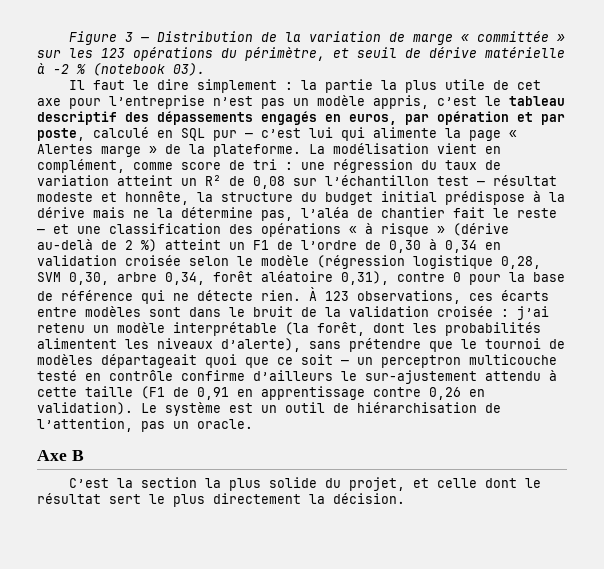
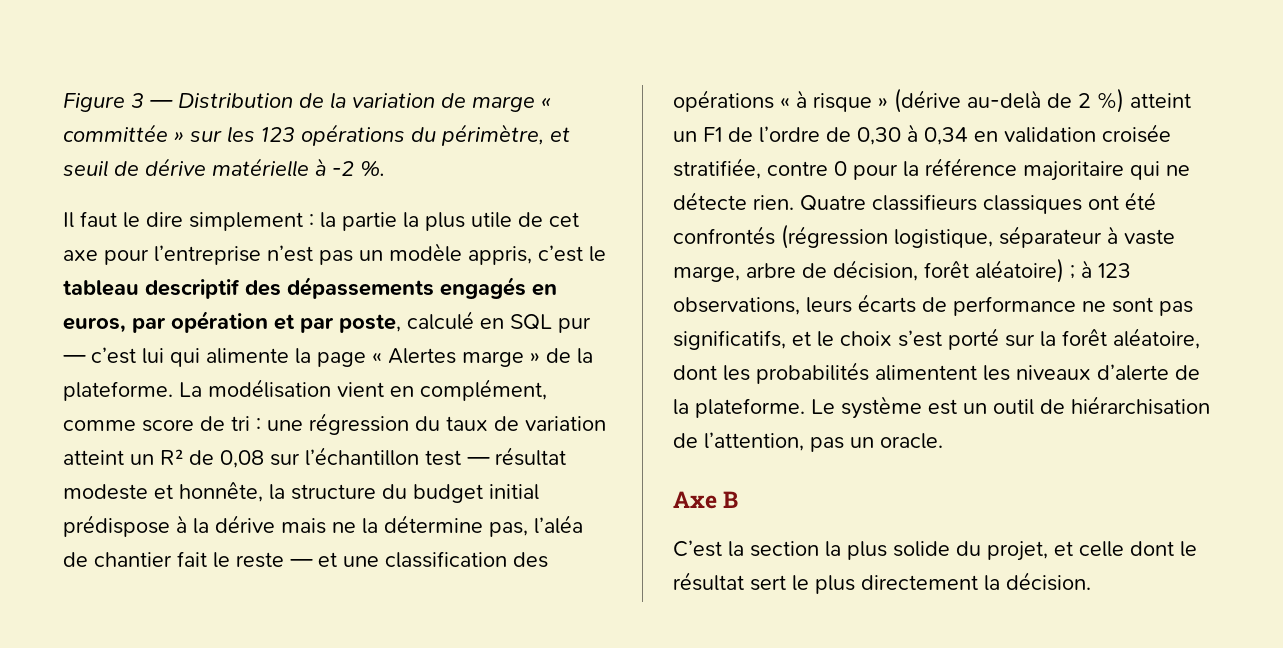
- Figure 3 — Distribution de la variation de marge « committée » sur les 123 opérations du périmètre, et seuil de dérive matérielle à -2 % (notebook 03).
+ Figure 3 — Distribution de la variation de marge « committée » sur les 123 opérations du périmètre, et seuil de dérive matérielle à -2 %.
- une régression du taux de variation atteint un R² de 0,08 sur l’échantillon test — résultat modeste et honnête, la structure du budget initial prédispose à la dérive mais ne la détermine pas, l’aléa de chantier fait le reste — et une classification des opérations « à risque » (dérive au-delà de 2 %) atteint un F1 de l’ordre de 0,30 à 0,34 en validation croisée selon le modèle (régression logistique 0,28, SVM 0,30, arbre 0,34, forêt aléatoire 0,31), contre 0 pour la base de référence qui ne détecte rien.
+ une régression du taux de variation atteint un R² de 0,08 sur l’échantillon test — résultat modeste et honnête, la structure du budget initial prédispose à la dérive mais ne la détermine pas, l’aléa de chantier fait le reste — et une classification des opérations « à risque » (dérive au-delà de 2 %) atteint un F1 de l’ordre de 0,30 à 0,34 en validation croisée stratifiée, contre 0 pour la référence majoritaire qui ne détecte rien.
- À 123 observations, ces écarts entre modèles sont dans le bruit de la validation croisée : j’ai retenu un modèle interprétable (la forêt, dont les probabilités alimentent les niveaux d’alerte), sans prétendre que le tournoi de modèles départageait quoi que ce soit — un perceptron multicouche testé en contrôle confirme d’ailleurs le sur-ajustement attendu à cette taille (F1 de 0,91 en apprentissage contre 0,26 en validation).
+ Quatre classifieurs classiques ont été confrontés (régression logistique, séparateur à vaste marge, arbre de décision, forêt aléatoire) ; à 123 observations, leurs écarts de performance ne sont pas significatifs, et le choix s’est porté sur la forêt aléatoire, dont les probabilités alimentent les niveaux d’alerte de la plateforme.

